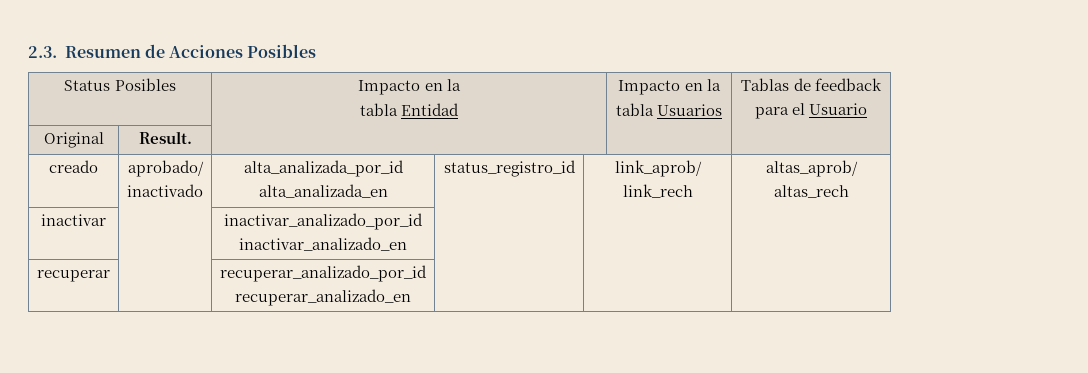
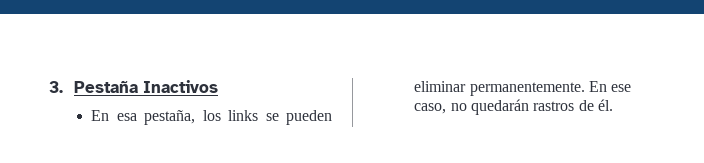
- 2.3. Resumen de Acciones Posibles
- Status Posibles | Impacto en la
- tabla Entidad | Impacto en la
- tabla Usuarios | Tablas de feedback
- para el Usuario
- Original | Result. | | |
- creado | aprobado/
- inactivado | alta_analizada_por_id
- alta_analizada_en | status_registro_id | link_aprob/
- link_rech | altas_aprob/
- altas_rech
- inactivar | | inactivar_analizado_por_id
- inactivar_analizado_en | | |
- recuperar | | recuperar_analizado_por_id
- recuperar_analizado_en | | |
+ 3. Pestaña Inactivos
+ En esa pestaña, los links se pueden eliminar permanentemente. En ese caso, no quedarán rastros de él.

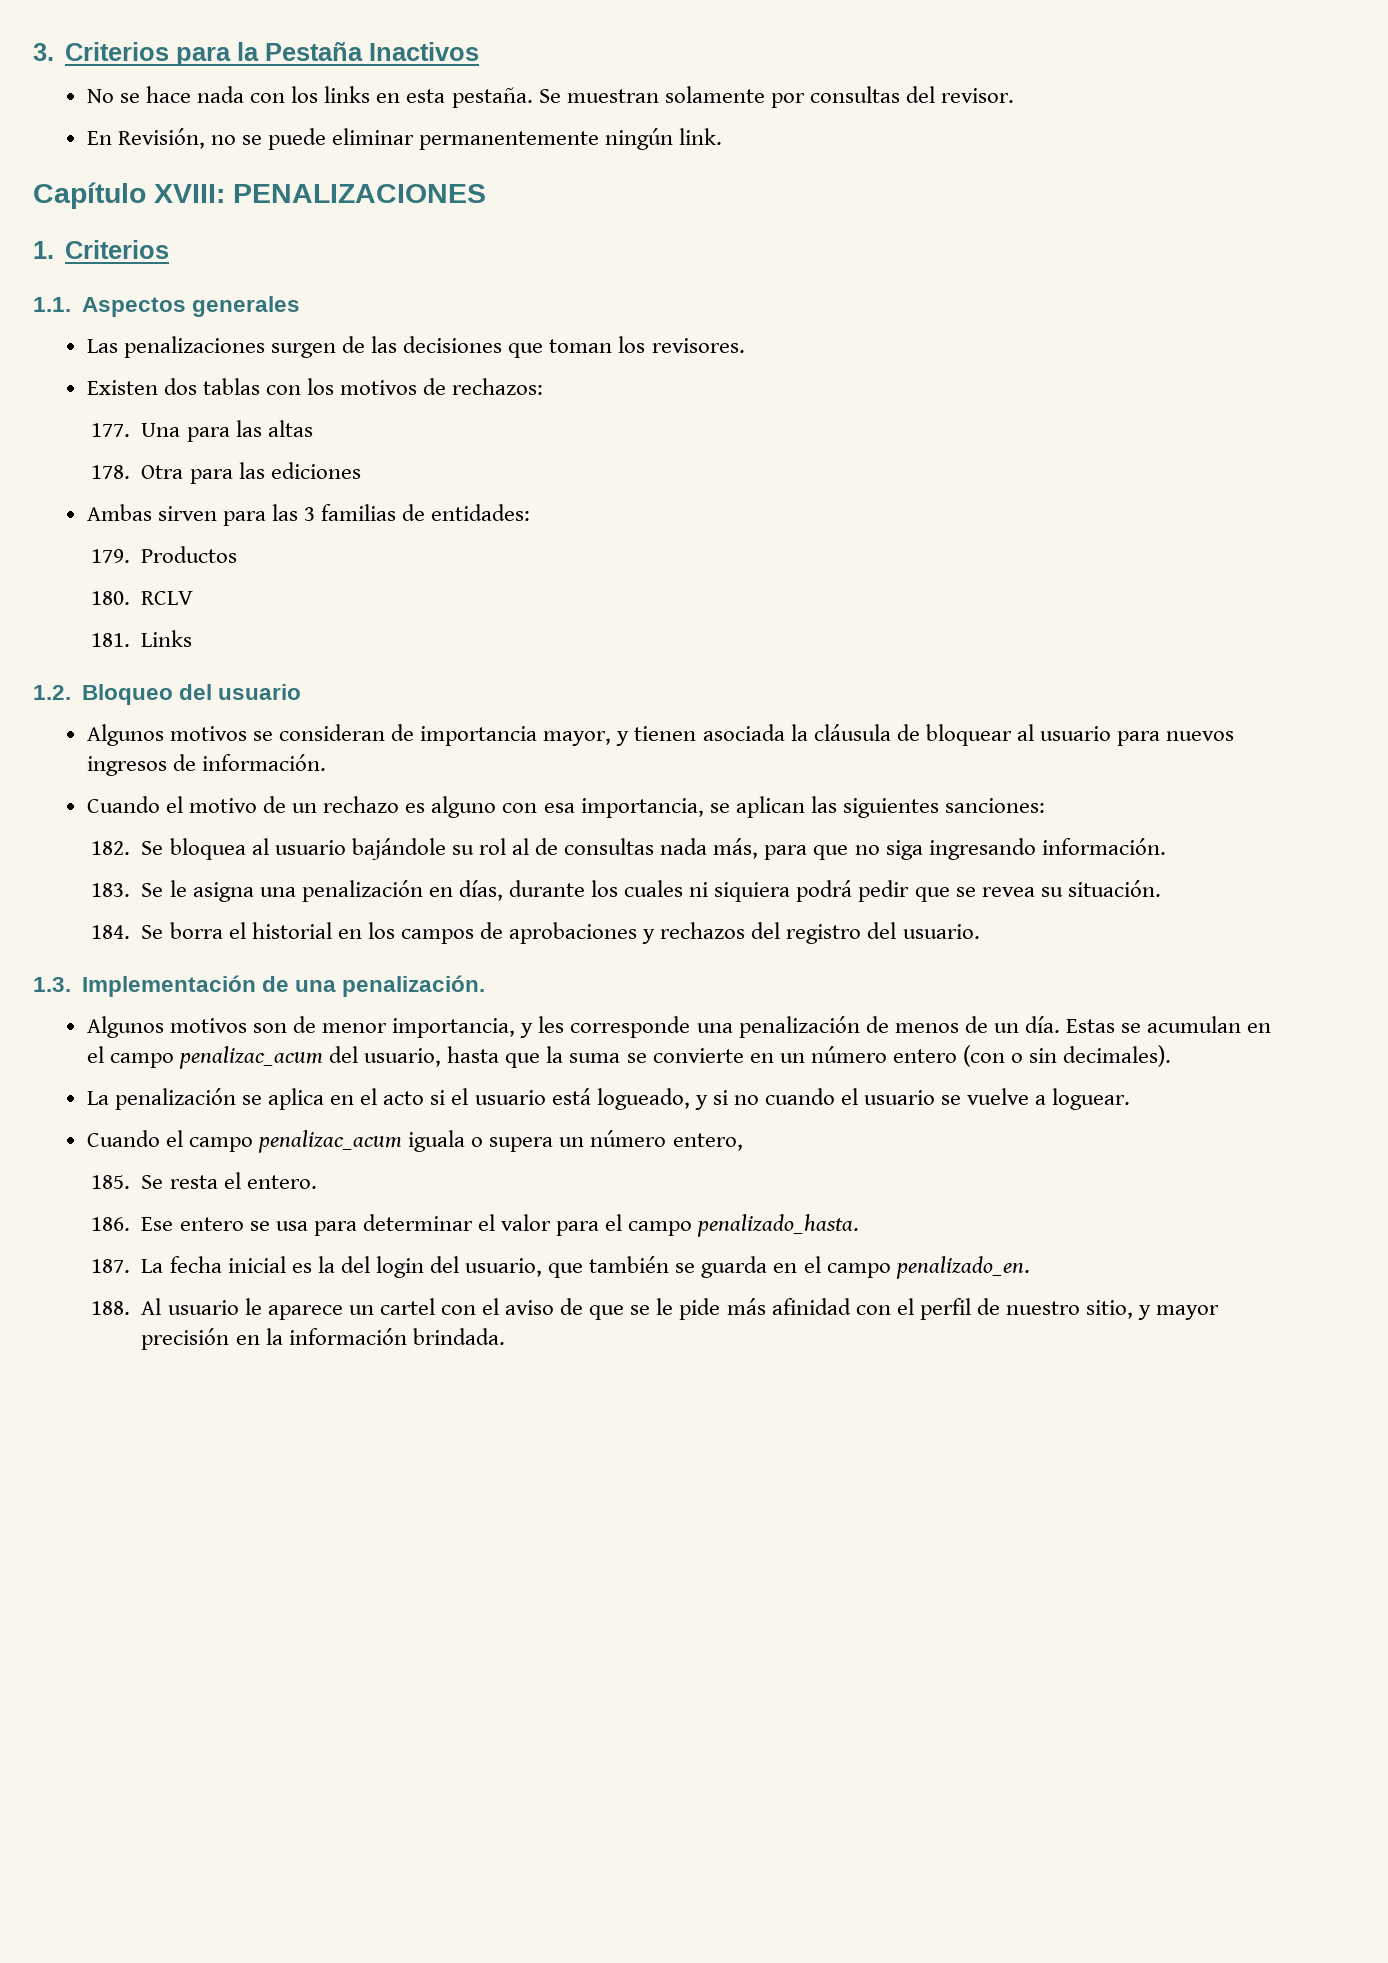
- 3. Pestaña Inactivos
+ 3. Criterios para la Pestaña Inactivos
- En esa pestaña, los links se pueden eliminar permanentemente. En ese caso, no quedarán rastros de él.
+ No se hace nada con los links en esta pestaña. Se muestran solamente por consultas del revisor.
+ En Revisión, no se puede eliminar permanentemente ningún link.
+ Capítulo XVIII: PENALIZACIONES
+ 1. Criterios
+ 1.1. Aspectos generales
+ Las penalizaciones surgen de las decisiones que toman los revisores.
+ Existen dos tablas con los motivos de rechazos:
+ 177. Una para las altas
+ 178. Otra para las ediciones
+ Ambas sirven para las 3 familias de entidades:
+ 179. Productos
+ 180. RCLV
+ 181. Links
+ 1.2. Bloqueo del usuario
+ Algunos motivos se consideran de importancia mayor, y tienen asociada la cláusula de bloquear al usuario para nuevos ingresos de información.
+ Cuando el motivo de un rechazo es alguno con esa importancia, se aplican las siguientes sanciones:
+ 182. Se bloquea al usuario bajándole su rol al de consultas nada más, para que no siga ingresando información.
+ 183. Se le asigna una penalización en días, durante los cuales ni siquiera podrá pedir que se revea su situación.
+ 184. Se borra el historial en los campos de aprobaciones y rechazos del registro del usuario.
+ 1.3. Implementación de una penalización.
+ Algunos motivos son de menor importancia, y les corresponde una penalización de menos de un día. Estas se acumulan en el campo penalizac_acum del usuario, hasta que la suma se convierte en un número entero (con o sin decimales).
+ La penalización se aplica en el acto si el usuario está logueado, y si no cuando el usuario se vuelve a loguear.
+ Cuando el campo penalizac_acum iguala o supera un número entero,
+ 185. Se resta el entero.
+ 186. Ese entero se usa para determinar el valor para el campo penalizado_hasta.
+ 187. La fecha inicial es la del login del usuario, que también se guarda en el campo penalizado_en.
+ 188. Al usuario le aparece un cartel con el aviso de que se le pide más afinidad con el perfil de nuestro sitio, y mayor precisión en la información brindada.

